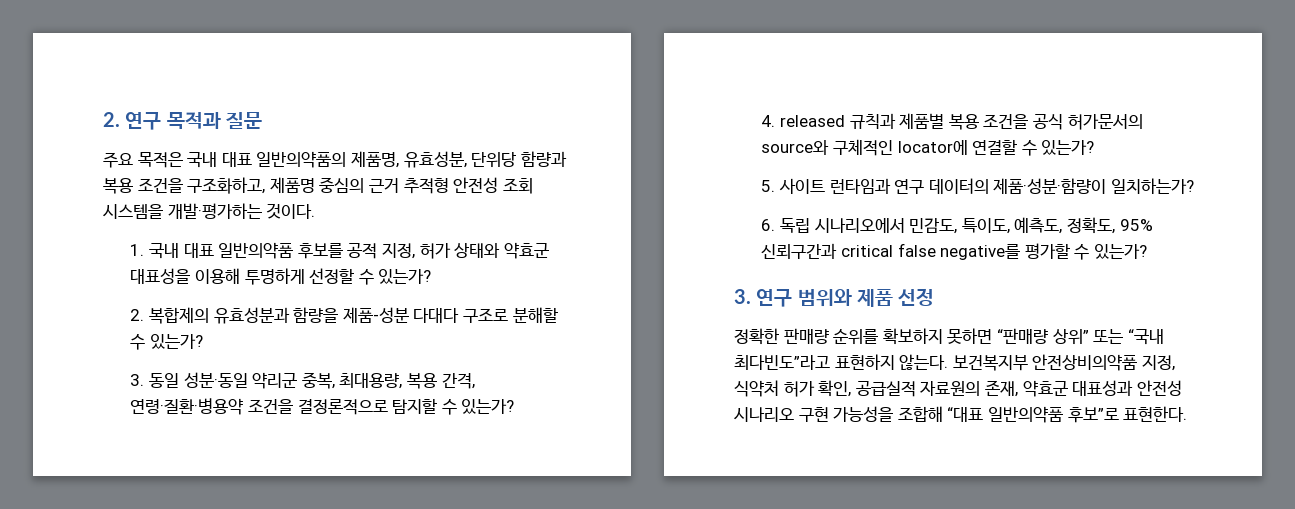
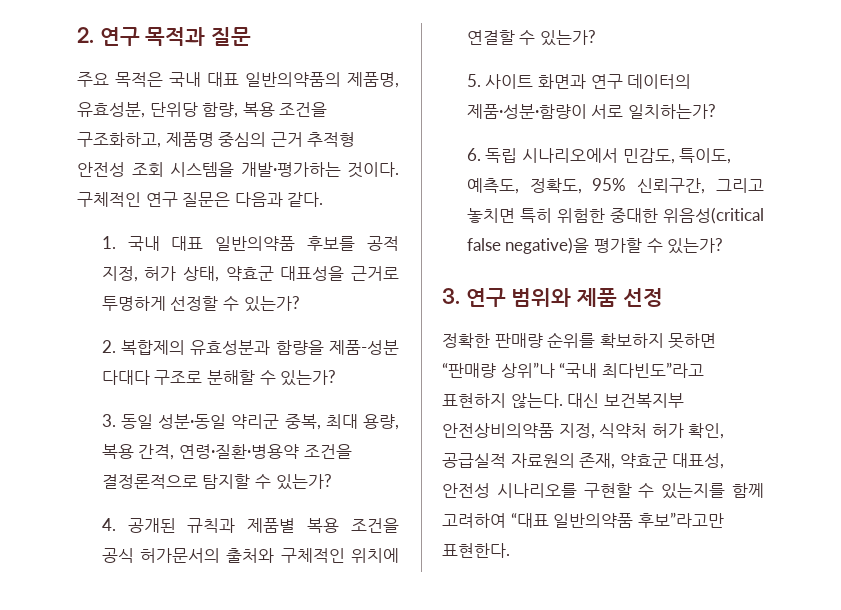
- 주요 목적은 국내 대표 일반의약품의 제품명, 유효성분, 단위당 함량과 복용 조건을 구조화하고, 제품명 중심의 근거 추적형 안전성 조회 시스템을 개발·평가하는 것이다.
+ 주요 목적은 국내 대표 일반의약품의 제품명, 유효성분, 단위당 함량, 복용 조건을 구조화하고, 제품명 중심의 근거 추적형 안전성 조회 시스템을 개발·평가하는 것이다. 구체적인 연구 질문은 다음과 같다.
- 1. 국내 대표 일반의약품 후보를 공적 지정, 허가 상태와 약효군 대표성을 이용해 투명하게 선정할 수 있는가?
+ 1. 국내 대표 일반의약품 후보를 공적 지정, 허가 상태, 약효군 대표성을 근거로 투명하게 선정할 수 있는가?
- 3. 동일 성분·동일 약리군 중복, 최대용량, 복용 간격, 연령·질환·병용약 조건을 결정론적으로 탐지할 수 있는가?
+ 3. 동일 성분·동일 약리군 중복, 최대 용량, 복용 간격, 연령·질환·병용약 조건을 결정론적으로 탐지할 수 있는가?
- 4. released 규칙과 제품별 복용 조건을 공식 허가문서의 source와 구체적인 locator에 연결할 수 있는가?
+ 4. 공개된 규칙과 제품별 복용 조건을 공식 허가문서의 출처와 구체적인 위치에 연결할 수 있는가?
- 5. 사이트 런타임과 연구 데이터의 제품·성분·함량이 일치하는가?
+ 5. 사이트 화면과 연구 데이터의 제품·성분·함량이 서로 일치하는가?
- 6. 독립 시나리오에서 민감도, 특이도, 예측도, 정확도, 95% 신뢰구간과 critical false negative를 평가할 수 있는가?
+ 6. 독립 시나리오에서 민감도, 특이도, 예측도, 정확도, 95% 신뢰구간, 그리고 놓치면 특히 위험한 중대한 위음성(critical false negative)을 평가할 수 있는가?
- 정확한 판매량 순위를 확보하지 못하면 “판매량 상위” 또는 “국내 최다빈도”라고 표현하지 않는다.
+ 정확한 판매량 순위를 확보하지 못하면 “판매량 상위”나 “국내 최다빈도”라고 표현하지 않는다.
- 보건복지부 안전상비의약품 지정, 식약처 허가 확인, 공급실적 자료원의 존재, 약효군 대표성과 안전성 시나리오 구현 가능성을 조합해 “대표 일반의약품 후보”로 표현한다.
+ 대신 보건복지부 안전상비의약품 지정, 식약처 허가 확인, 공급실적 자료원의 존재, 약효군 대표성, 안전성 시나리오를 구현할 수 있는지를 함께 고려하여 “대표 일반의약품 후보”라고만 표현한다.

